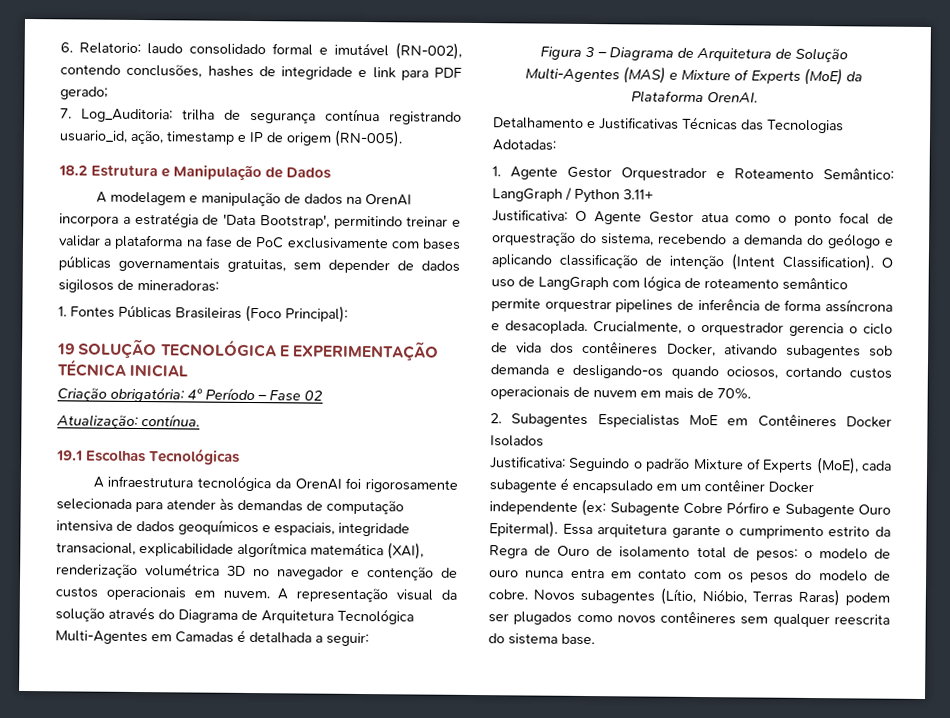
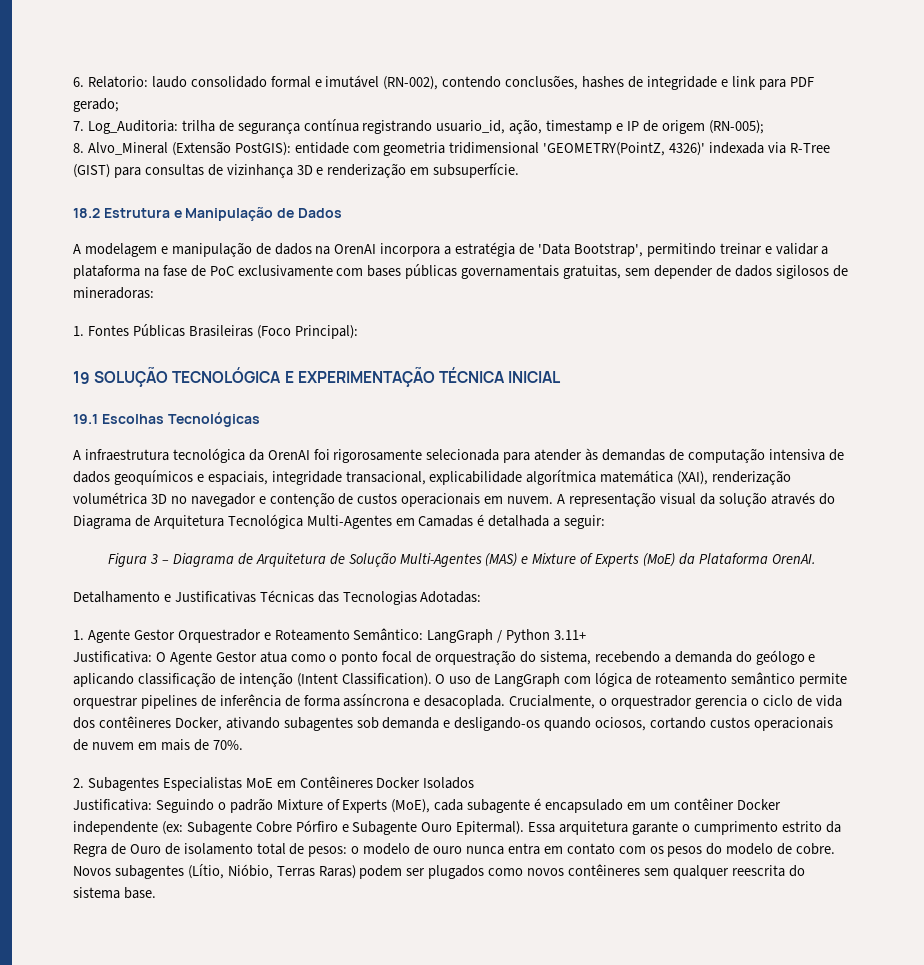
- 7. Log_Auditoria: trilha de segurança contínua registrando usuario_id, ação, timestamp e IP de origem (RN-005).
+ 7. Log_Auditoria: trilha de segurança contínua registrando usuario_id, ação, timestamp e IP de origem (RN-005);
+ 8. Alvo_Mineral (Extensão PostGIS): entidade com geometria tridimensional 'GEOMETRY(PointZ, 4326)' indexada via R-Tree (GIST) para consultas de vizinhança 3D e renderização em subsuperfície.
- Criação obrigatória: 4º Período – Fase 02
- Atualização: contínua.

